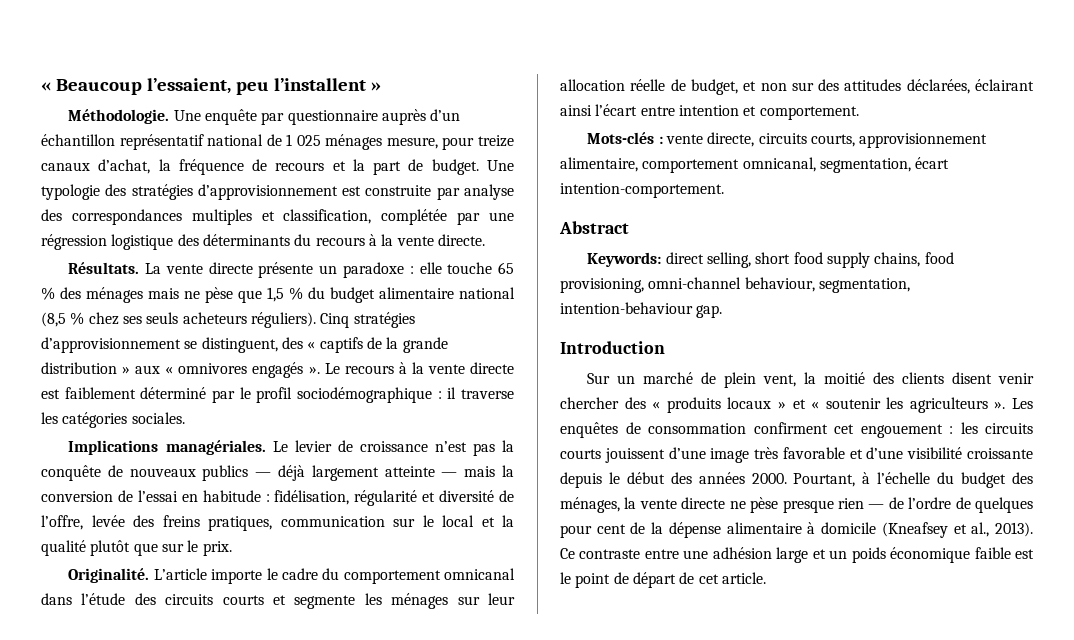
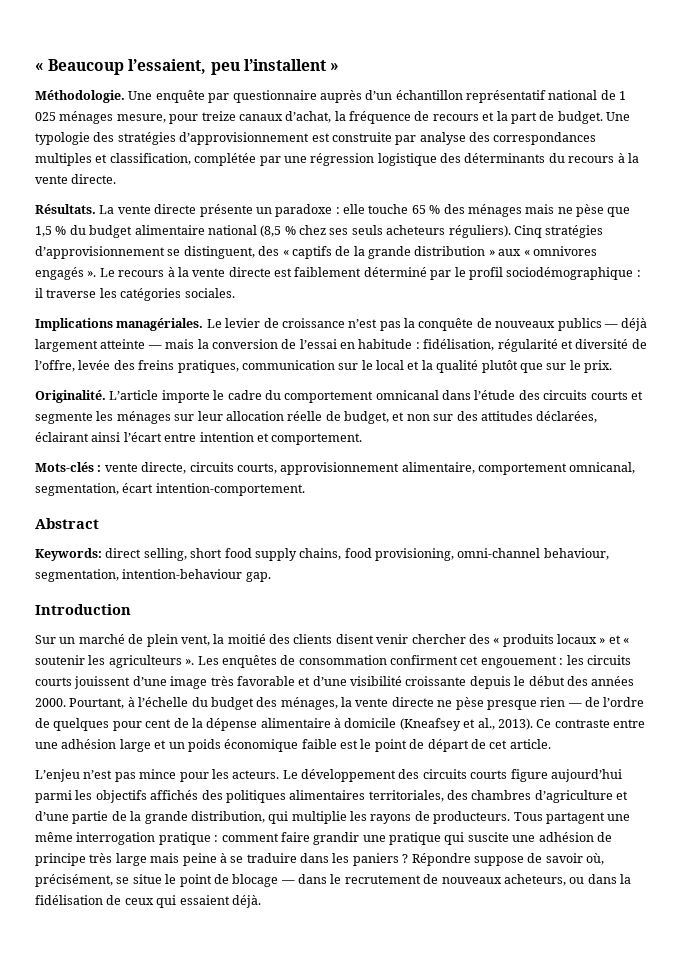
+ L’enjeu n’est pas mince pour les acteurs. Le développement des circuits courts figure aujourd’hui parmi les objectifs affichés des politiques alimentaires territoriales, des chambres d’agriculture et d’une partie de la grande distribution, qui multiplie les rayons de producteurs. Tous partagent une même interrogation pratique : comment faire grandir une pratique qui suscite une adhésion de principe très large mais peine à se traduire dans les paniers ? Répondre suppose de savoir où, précisément, se situe le point de blocage — dans le recrutement de nouveaux acheteurs, ou dans la fidélisation de ceux qui essaient déjà.

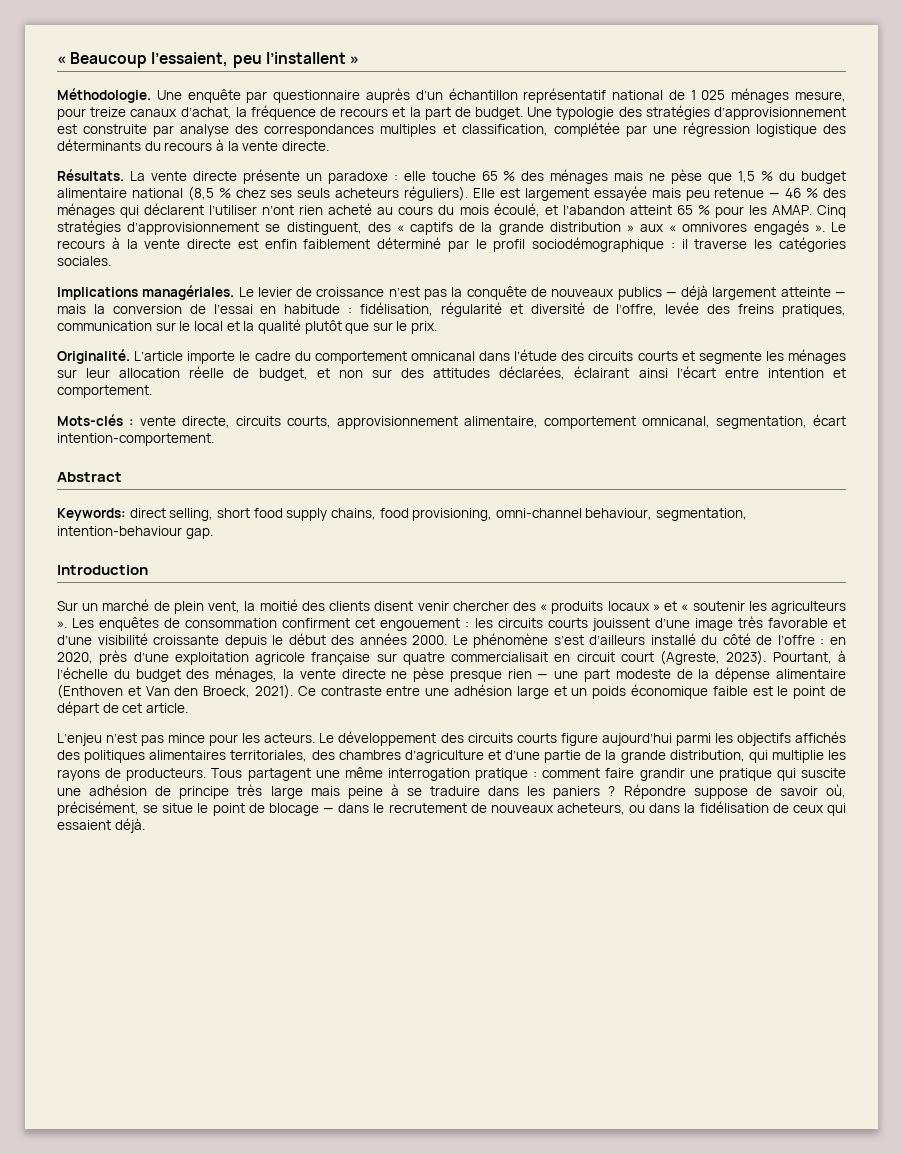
+ Elle est largement essayée mais peu retenue — 46 % des ménages qui déclarent l’utiliser n’ont rien acheté au cours du mois écoulé, et l’abandon atteint 65 % pour les AMAP.
- Le recours à la vente directe est faiblement déterminé par le profil sociodémographique : il traverse les catégories sociales.
+ Le recours à la vente directe est enfin faiblement déterminé par le profil sociodémographique : il traverse les catégories sociales.
+ Le phénomène s’est d’ailleurs installé du côté de l’offre : en 2020, près d’une exploitation agricole française sur quatre commercialisait en circuit court (Agreste, 2023).
- Pourtant, à l’échelle du budget des ménages, la vente directe ne pèse presque rien — de l’ordre de quelques pour cent de la dépense alimentaire à domicile (Kneafsey et al., 2013).
+ Pourtant, à l’échelle du budget des ménages, la vente directe ne pèse presque rien — une part modeste de la dépense alimentaire (Enthoven et Van den Broeck, 2021).

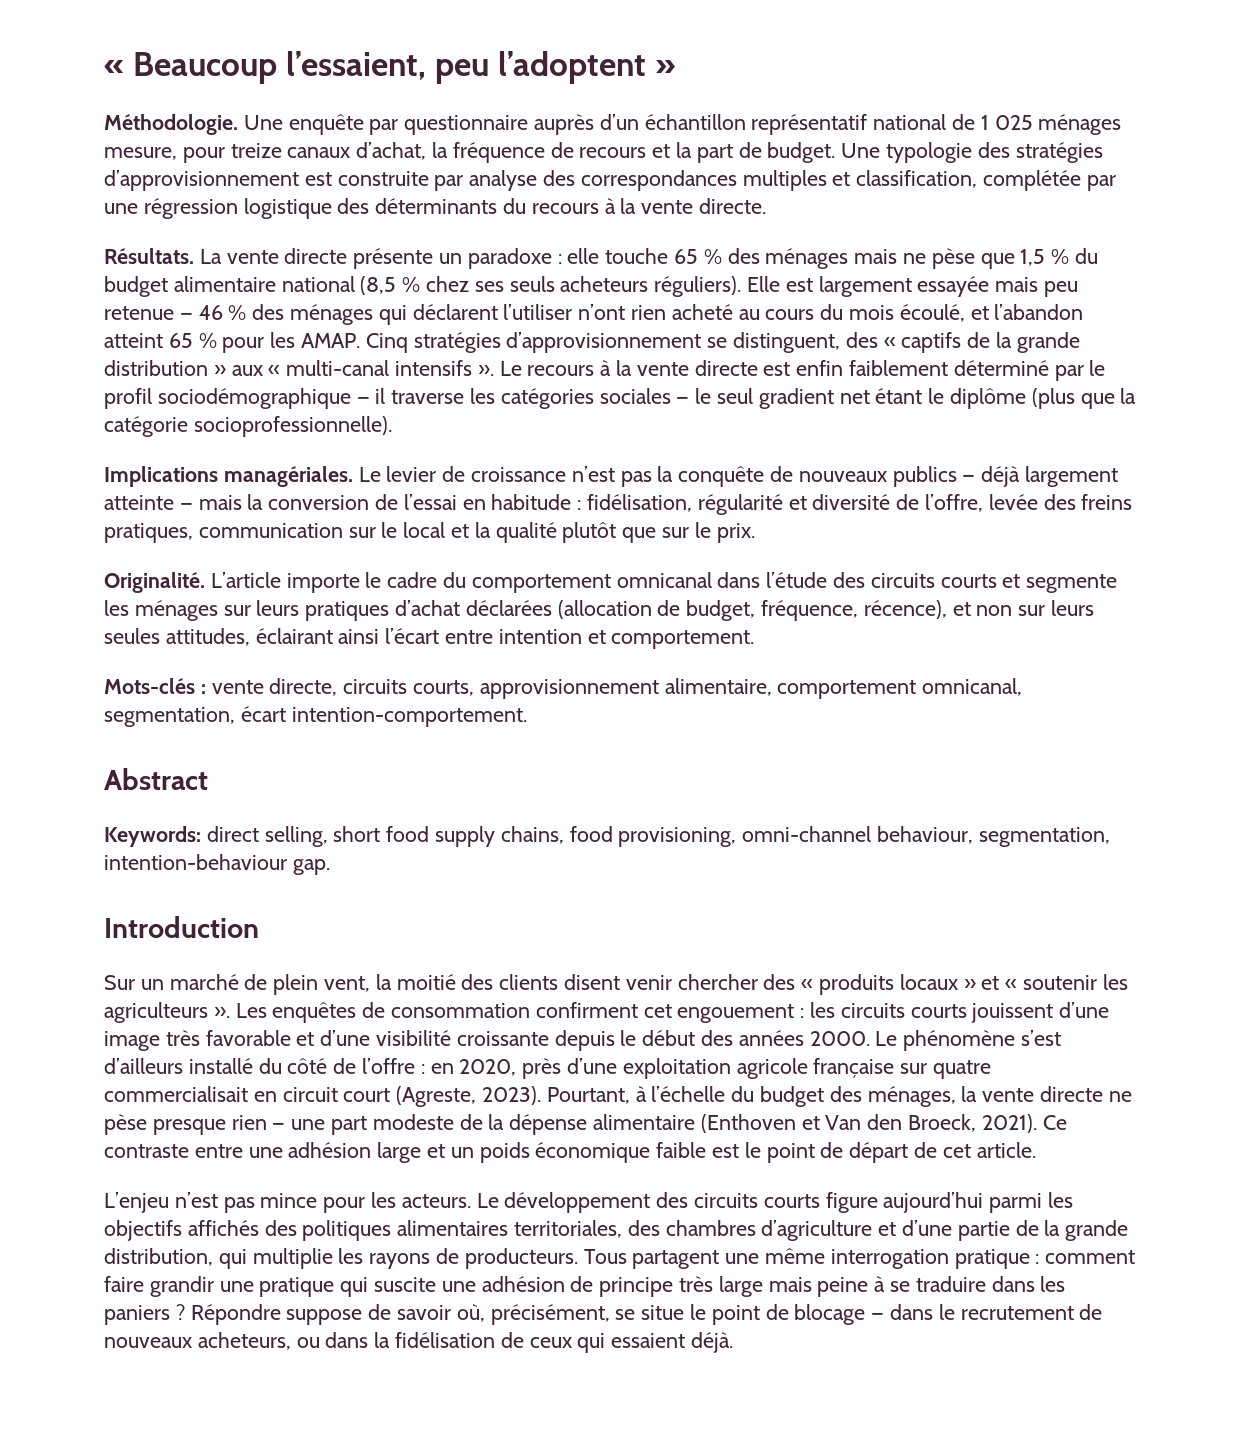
- « Beaucoup l’essaient, peu l’installent »
+ « Beaucoup l’essaient, peu l’adoptent »
- Cinq stratégies d’approvisionnement se distinguent, des « captifs de la grande distribution » aux « omnivores engagés ».
+ Cinq stratégies d’approvisionnement se distinguent, des « captifs de la grande distribution » aux « multi-canal intensifs ».
- Le recours à la vente directe est enfin faiblement déterminé par le profil sociodémographique : il traverse les catégories sociales.
+ Le recours à la vente directe est enfin faiblement déterminé par le profil sociodémographique — il traverse les catégories sociales — le seul gradient net étant le diplôme (plus que la catégorie socioprofessionnelle).
- L’article importe le cadre du comportement omnicanal dans l’étude des circuits courts et segmente les ménages sur leur allocation réelle de budget, et non sur des attitudes déclarées, éclairant ainsi l’écart entre intention et comportement.
+ L’article importe le cadre du comportement omnicanal dans l’étude des circuits courts et segmente les ménages sur leurs pratiques d’achat déclarées (allocation de budget, fréquence, récence), et non sur leurs seules attitudes, éclairant ainsi l’écart entre intention et comportement.

